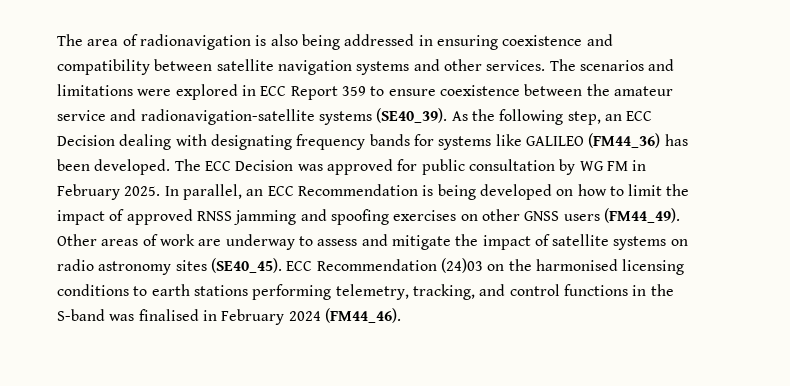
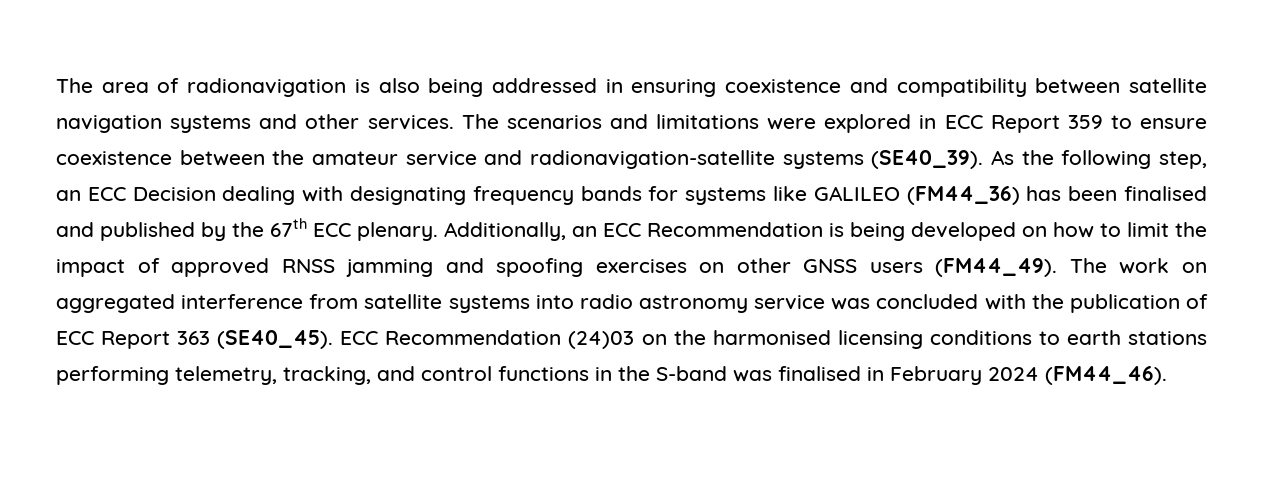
- As the following step, an ECC Decision dealing with designating frequency bands for systems like GALILEO (FM44_36) has been developed. The ECC Decision was approved for public consultation by WG FM in February 2025. In parallel, an ECC Recommendation is being developed on how to limit the impact of approved RNSS jamming and spoofing exercises on other GNSS users (FM44_49).
+ As the following step, an ECC Decision dealing with designating frequency bands for systems like GALILEO (FM44_36) has been finalised and published by the 67th ECC plenary. Additionally, an ECC Recommendation is being developed on how to limit the impact of approved RNSS jamming and spoofing exercises on other GNSS users (FM44_49).
- Other areas of work are underway to assess and mitigate the impact of satellite systems on radio astronomy sites (SE40_45).
+ The work on aggregated interference from satellite systems into radio astronomy service was concluded with the publication of ECC Report 363 (SE40_45).

